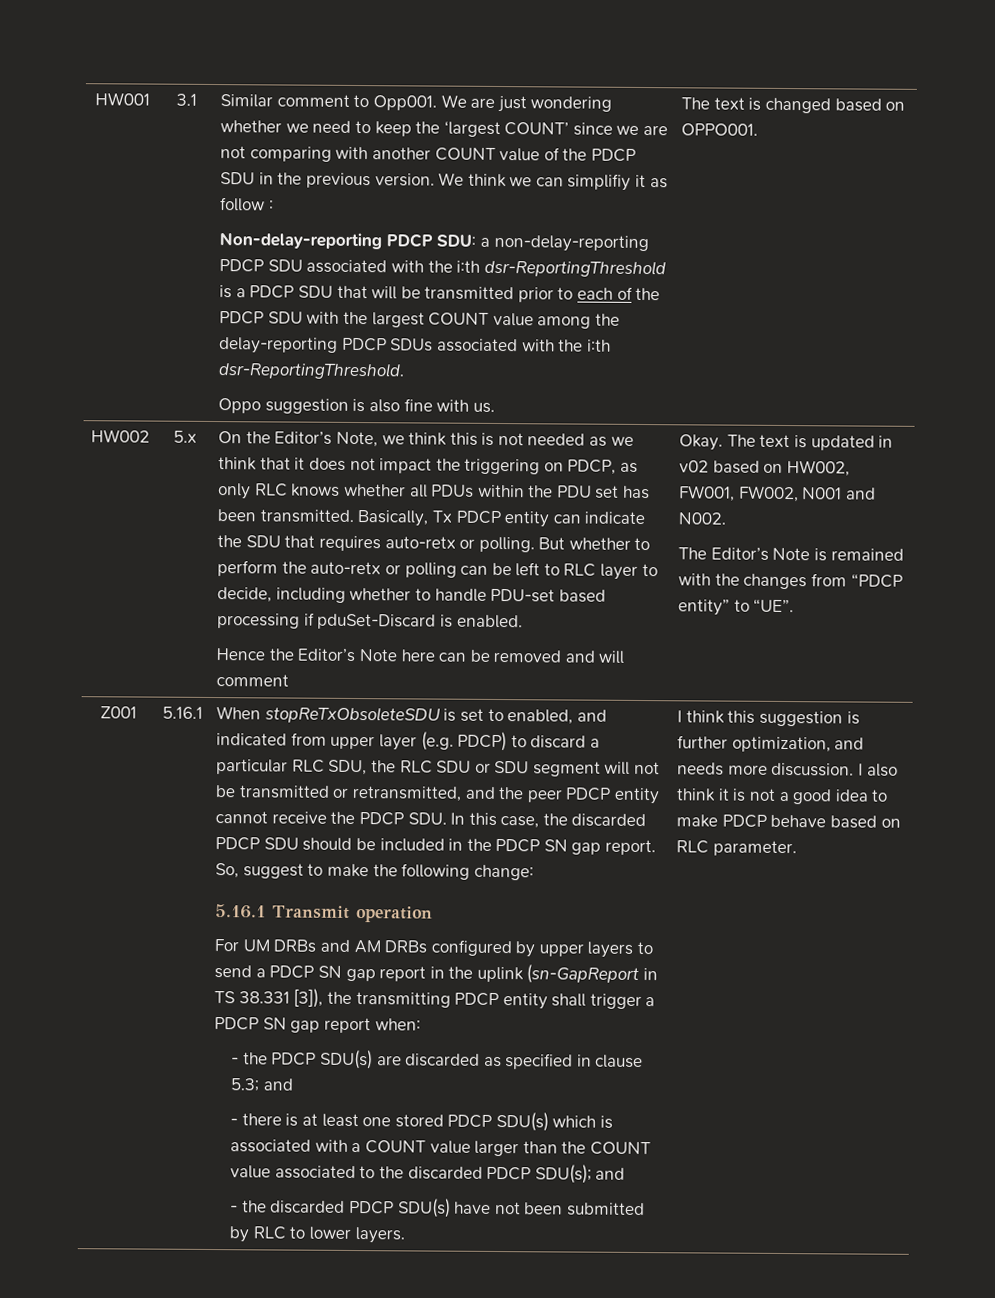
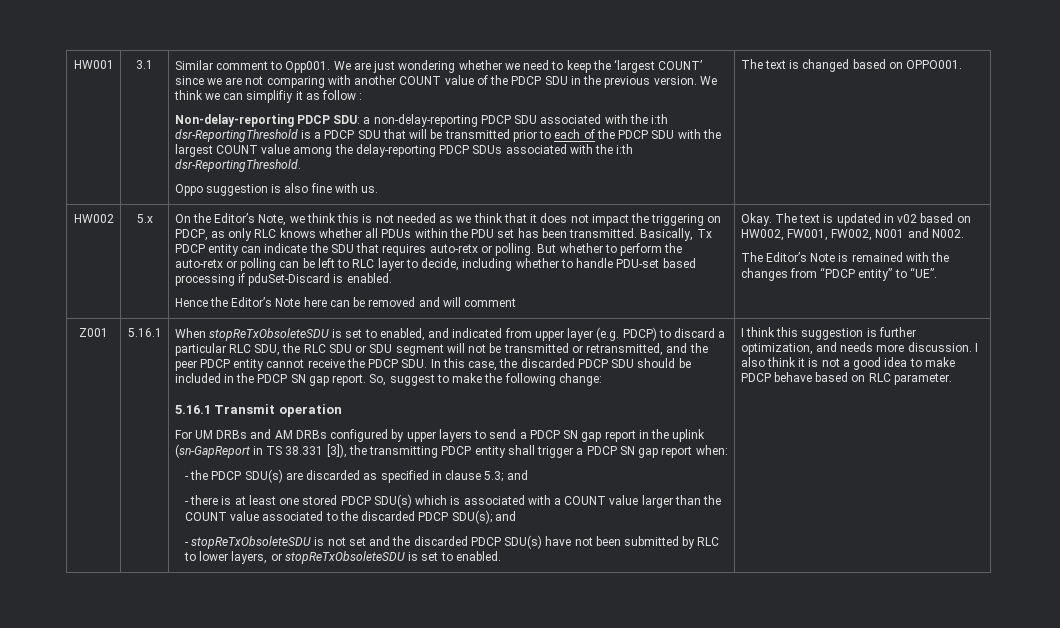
- - the discarded PDCP SDU(s) have not been submitted by RLC to lower layers.
+ - stopReTxObsoleteSDU is not set and the discarded PDCP SDU(s) have not been submitted by RLC to lower layers, or stopReTxObsoleteSDU is set to enabled.

